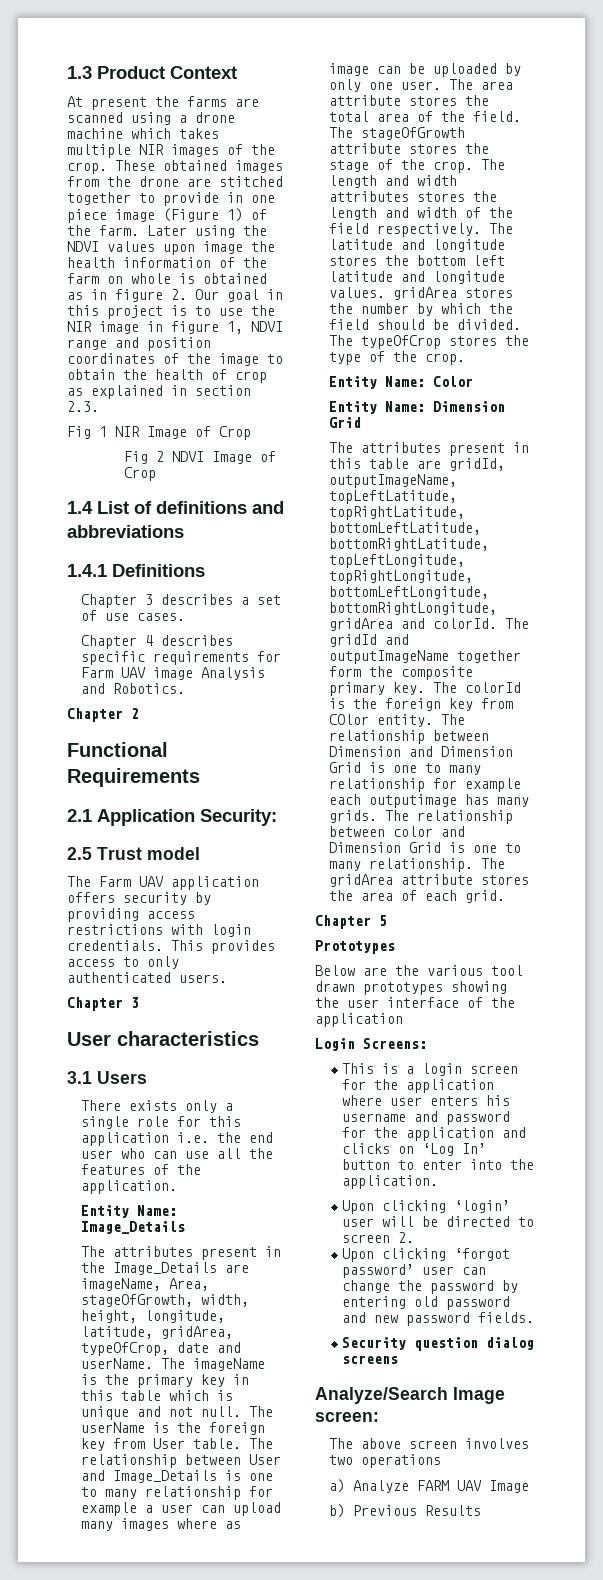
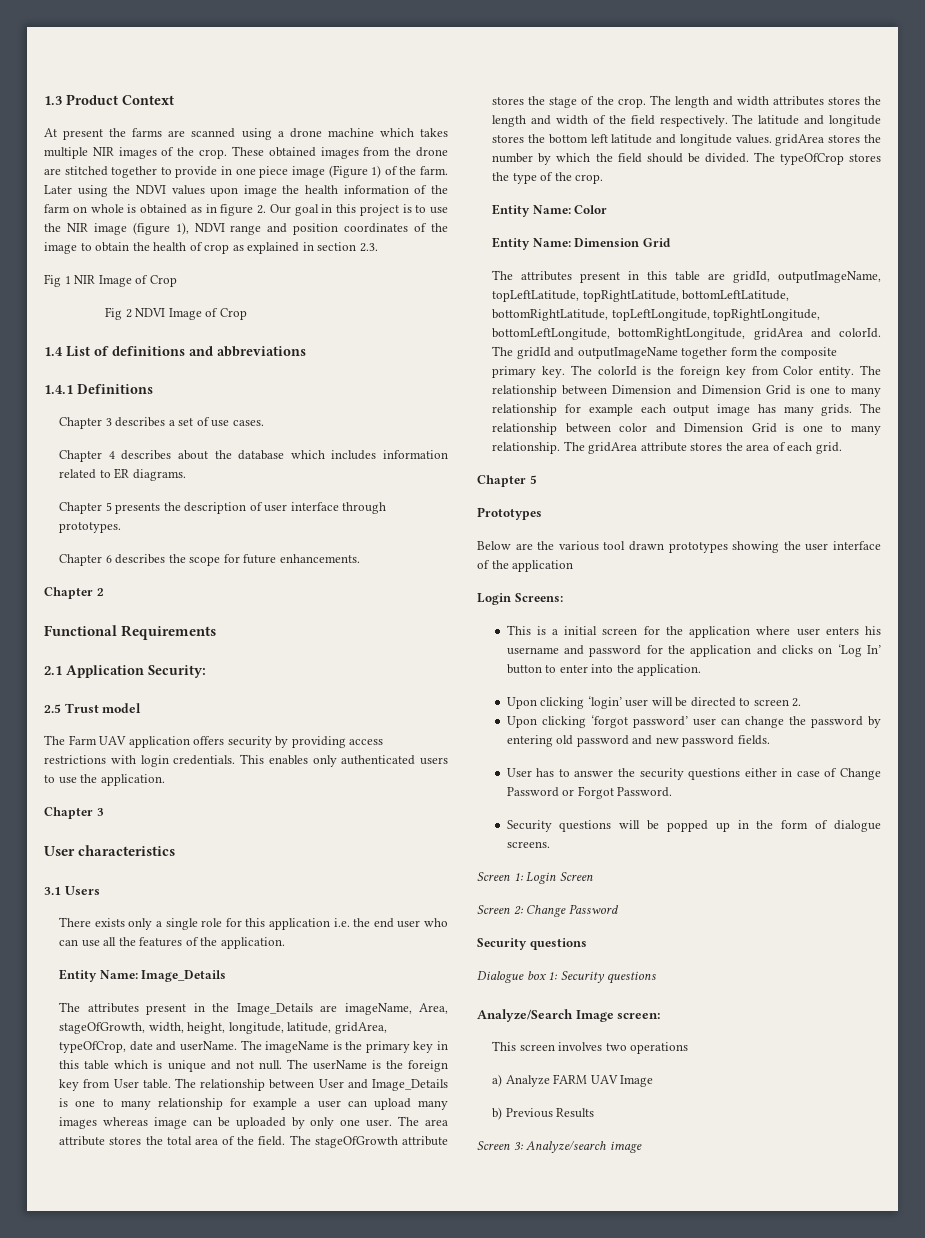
- Later using the NDVI values upon image the health information of the farm on whole is obtained as in figure 2. Our goal in this project is to use the NIR image in figure 1, NDVI range and position coordinates of the image to obtain the health of crop as explained in section 2.3.
+ Later using the NDVI values upon image the health information of the farm on whole is obtained as in figure 2. Our goal in this project is to use the NIR image (figure 1), NDVI range and position coordinates of the image to obtain the health of crop as explained in section 2.3.
- Chapter 4 describes specific requirements for Farm UAV image Analysis and Robotics.
+ Chapter 4 describes about the database which includes information related to ER diagrams.
+ Chapter 5 presents the description of user interface through prototypes.
+ Chapter 6 describes the scope for future enhancements.
- This provides access to only authenticated users.
+ This enables only authenticated users to use the application.
- The relationship between User and Image_Details is one to many relationship for example a user can upload many images where as image can be uploaded by only one user.
+ The relationship between User and Image_Details is one to many relationship for example a user can upload many images whereas image can be uploaded by only one user.
- The colorId is the foreign key from COlor entity.
+ The colorId is the foreign key from Color entity.
- The relationship between Dimension and Dimension Grid is one to many relationship for example each outputimage has many grids.
+ The relationship between Dimension and Dimension Grid is one to many relationship for example each output image has many grids.
- This is a login screen for the application where user enters his username and password for the application and clicks on ‘Log In’ button to enter into the application.
+ This is a initial screen for the application where user enters his username and password for the application and clicks on ‘Log In’ button to enter into the application.
- Security question dialog screens
+ User has to answer the security questions either in case of Change Password or Forgot Password.
+ Security questions will be popped up in the form of dialogue screens.
+ Screen 1: Login Screen
+ Screen 2: Change Password
+ Security questions
+ Dialogue box 1: Security questions
- The above screen involves two operations
+ This screen involves two operations
+ Screen 3: Analyze/search image

